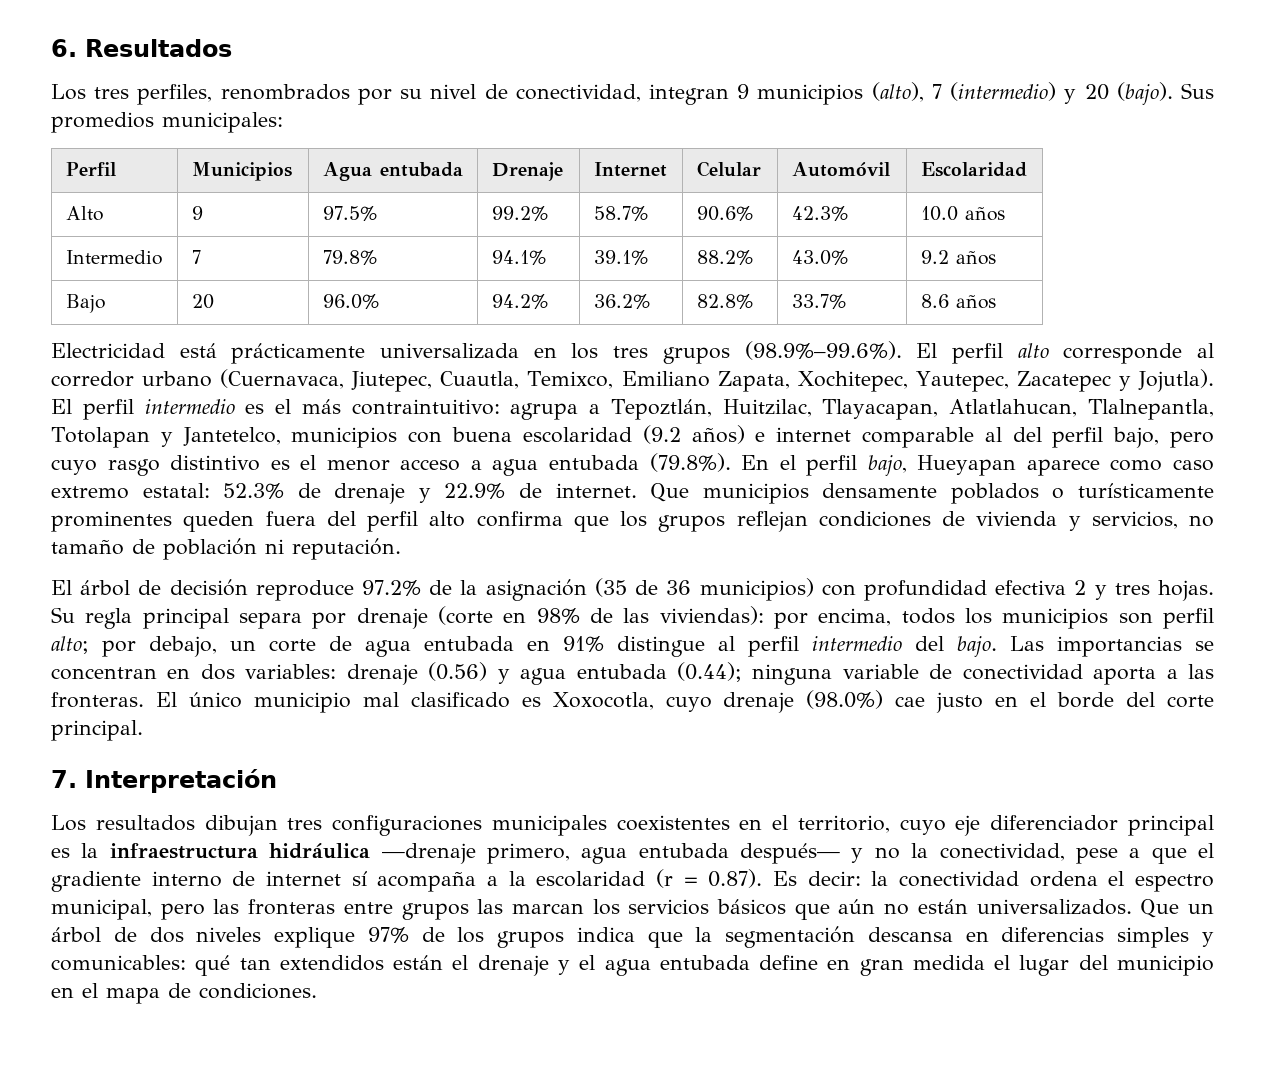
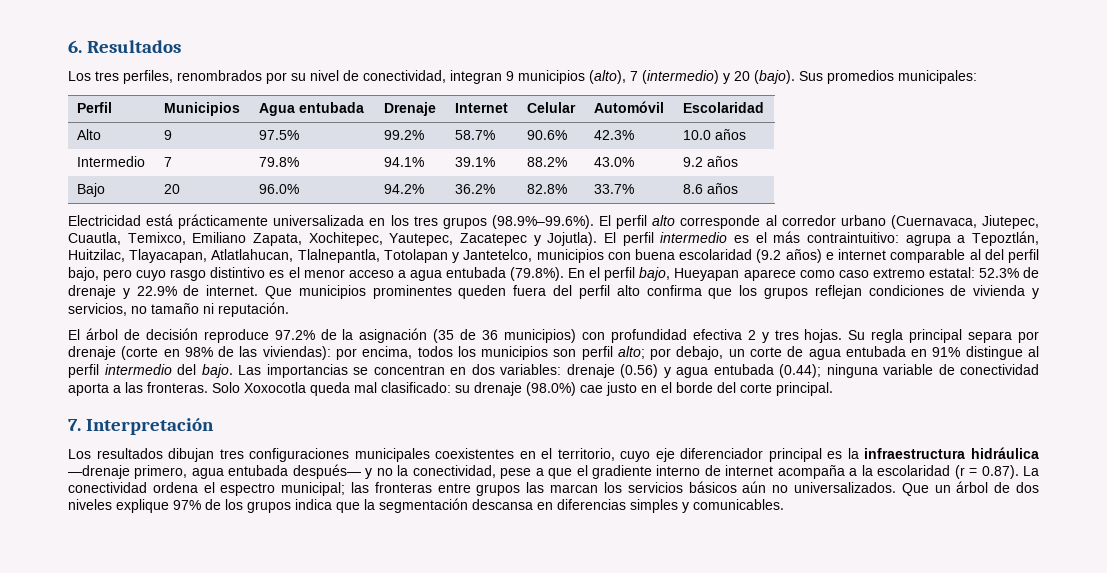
- Que municipios densamente poblados o turísticamente prominentes queden fuera del perfil alto confirma que los grupos reflejan condiciones de vivienda y servicios, no tamaño de población ni reputación.
+ Que municipios prominentes queden fuera del perfil alto confirma que los grupos reflejan condiciones de vivienda y servicios, no tamaño ni reputación.
- El único municipio mal clasificado es Xoxocotla, cuyo drenaje (98.0%) cae justo en el borde del corte principal.
+ Solo Xoxocotla queda mal clasificado: su drenaje (98.0%) cae justo en el borde del corte principal.
- Los resultados dibujan tres configuraciones municipales coexistentes en el territorio, cuyo eje diferenciador principal es la infraestructura hidráulica —drenaje primero, agua entubada después— y no la conectividad, pese a que el gradiente interno de internet sí acompaña a la escolaridad (r = 0.87). Es decir: la conectividad ordena el espectro municipal, pero las fronteras entre grupos las marcan los servicios básicos que aún no están universalizados.
+ Los resultados dibujan tres configuraciones municipales coexistentes en el territorio, cuyo eje diferenciador principal es la infraestructura hidráulica —drenaje primero, agua entubada después— y no la conectividad, pese a que el gradiente interno de internet acompaña a la escolaridad (r = 0.87). La conectividad ordena el espectro municipal; las fronteras entre grupos las marcan los servicios básicos aún no universalizados.
- Que un árbol de dos niveles explique 97% de los grupos indica que la segmentación descansa en diferencias simples y comunicables: qué tan extendidos están el drenaje y el agua entubada define en gran medida el lugar del municipio en el mapa de condiciones.
+ Que un árbol de dos niveles explique 97% de los grupos indica que la segmentación descansa en diferencias simples y comunicables.

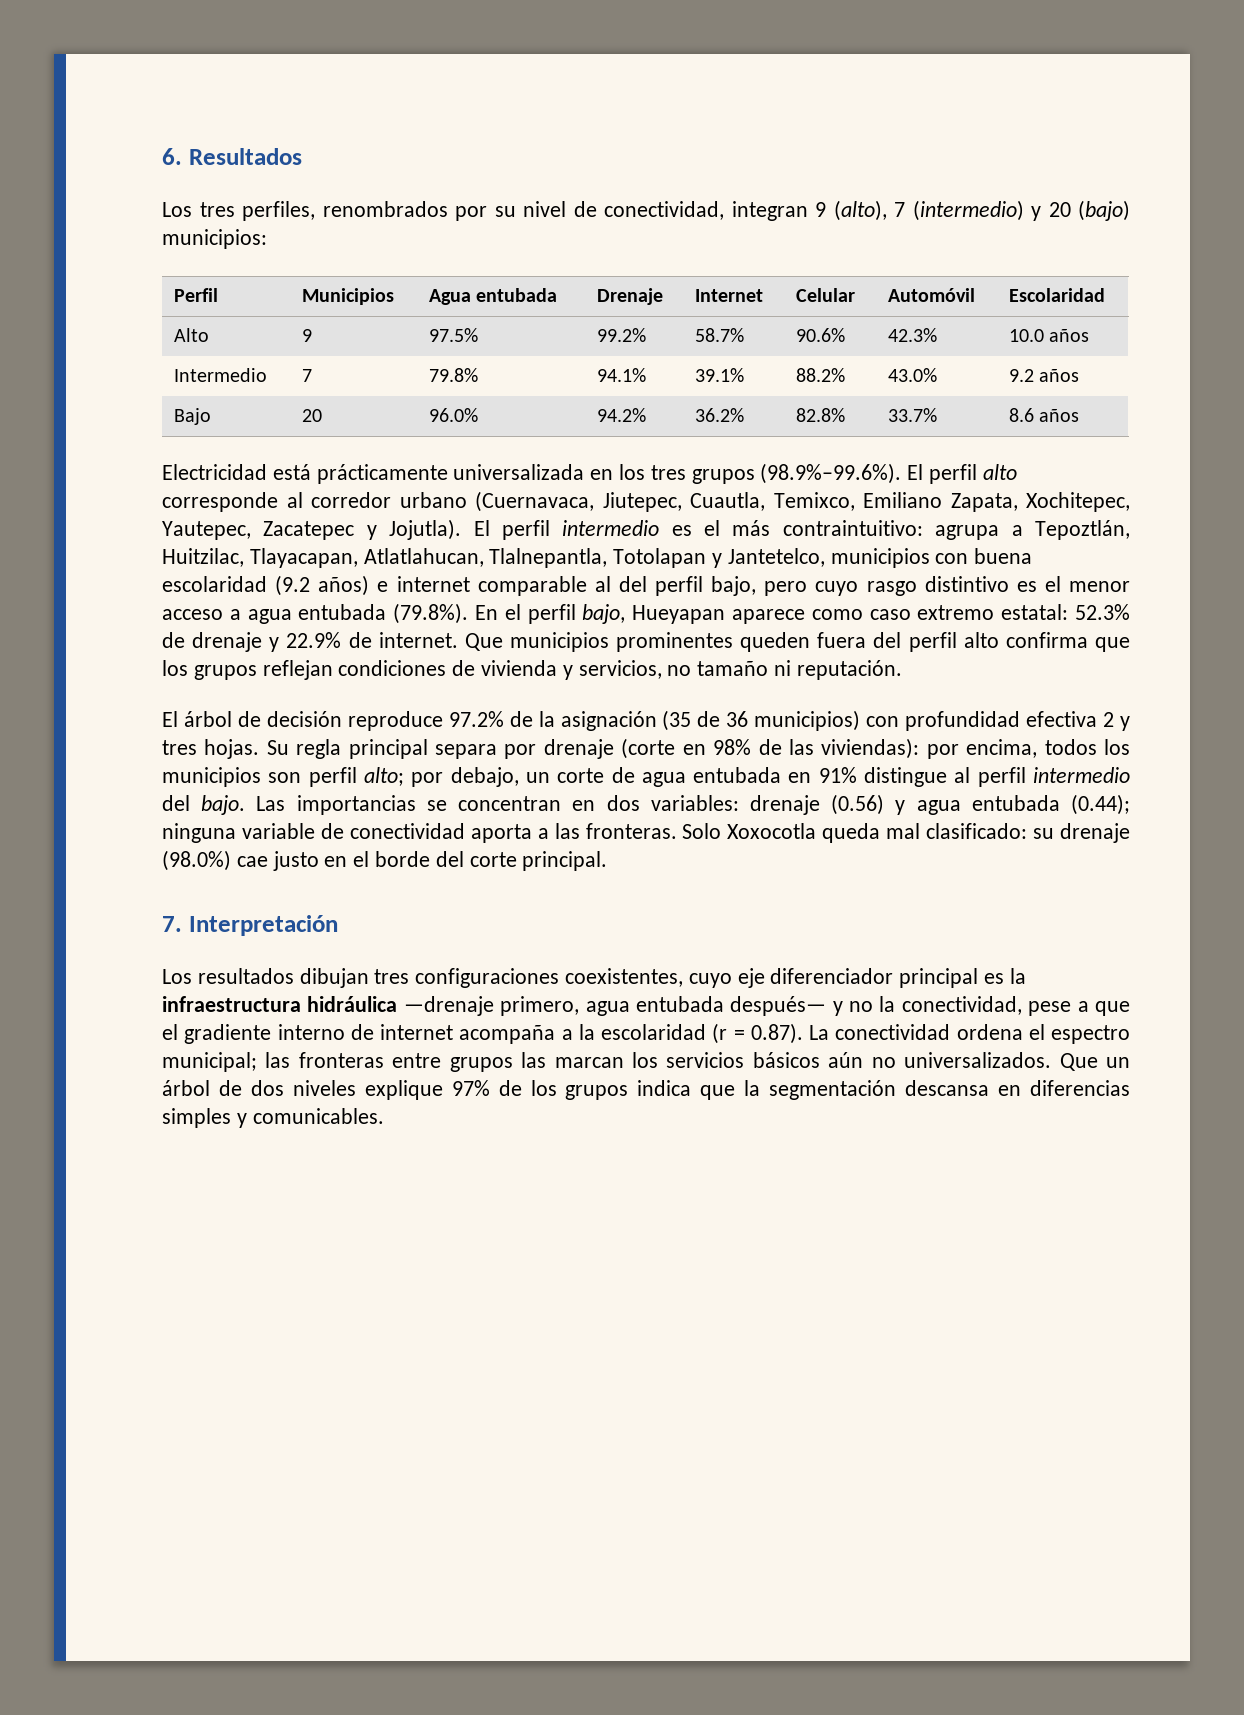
- Los tres perfiles, renombrados por su nivel de conectividad, integran 9 municipios (alto), 7 (intermedio) y 20 (bajo). Sus promedios municipales:
+ Los tres perfiles, renombrados por su nivel de conectividad, integran 9 (alto), 7 (intermedio) y 20 (bajo) municipios:
- Los resultados dibujan tres configuraciones municipales coexistentes en el territorio, cuyo eje diferenciador principal es la infraestructura hidráulica —drenaje primero, agua entubada después— y no la conectividad, pese a que el gradiente interno de internet acompaña a la escolaridad (r = 0.87). La conectividad ordena el espectro municipal; las fronteras entre grupos las marcan los servicios básicos aún no universalizados.
+ Los resultados dibujan tres configuraciones coexistentes, cuyo eje diferenciador principal es la infraestructura hidráulica —drenaje primero, agua entubada después— y no la conectividad, pese a que el gradiente interno de internet acompaña a la escolaridad (r = 0.87). La conectividad ordena el espectro municipal; las fronteras entre grupos las marcan los servicios básicos aún no universalizados.

